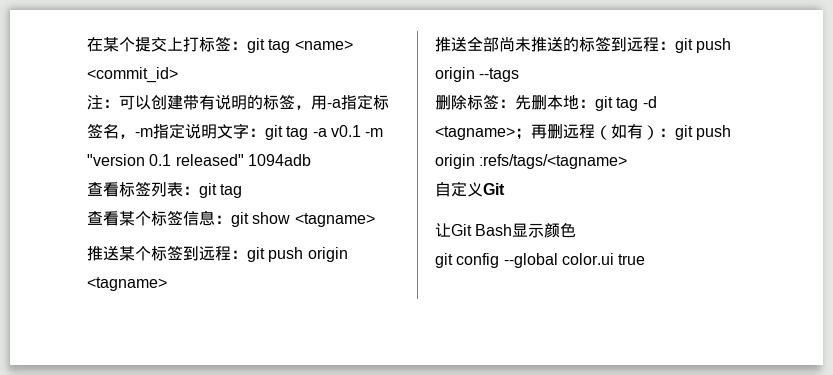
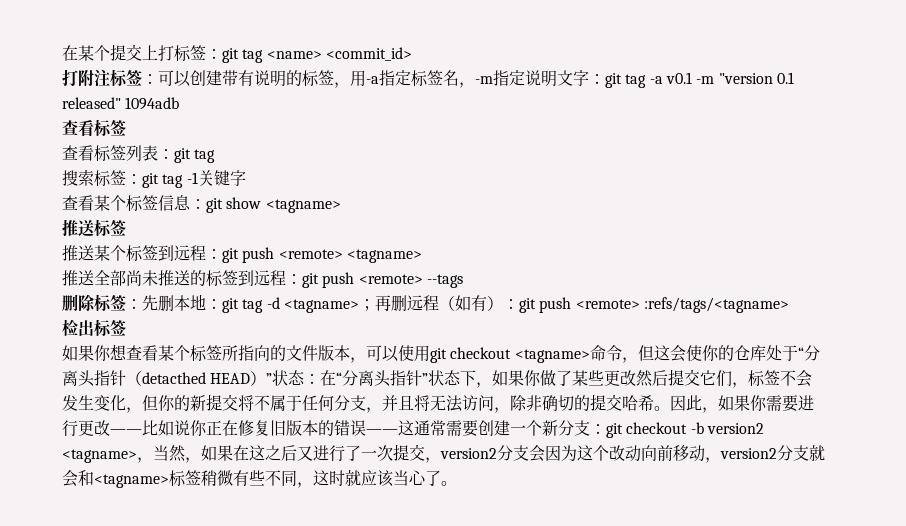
- 注：可以创建带有说明的标签，用-a指定标签名，-m指定说明文字：git tag -a v0.1 -m "version 0.1 released" 1094adb
+ 打附注标签：可以创建带有说明的标签，用-a指定标签名，-m指定说明文字：git tag -a v0.1 -m "version 0.1 released" 1094adb
+ 查看标签
+ 搜索标签：git tag -1关键字
+ 推送标签
- 推送某个标签到远程：git push origin <tagname>
+ 推送某个标签到远程：git push <remote> <tagname>
- 推送全部尚未推送的标签到远程：git push origin --tags
+ 推送全部尚未推送的标签到远程：git push <remote> --tags
- 删除标签：先删本地：git tag -d <tagname>；再删远程（如有）：git push origin :refs/tags/<tagname>
+ 删除标签：先删本地：git tag -d <tagname>；再删远程（如有）：git push <remote> :refs/tags/<tagname>
- 自定义Git
- 让Git Bash显示颜色
- git config --global color.ui true
+ 检出标签
+ 如果你想查看某个标签所指向的文件版本，可以使用git checkout <tagname>命令，但这会使你的仓库处于“分离头指针（detacthed HEAD）”状态：在“分离头指针”状态下，如果你做了某些更改然后提交它们，标签不会发生变化，但你的新提交将不属于任何分支，并且将无法访问，除非确切的提交哈希。因此，如果你需要进行更改——比如说你正在修复旧版本的错误——这通常需要创建一个新分支：git checkout -b version2 <tagname>，当然，如果在这之后又进行了一次提交，version2分支会因为这个改动向前移动，version2分支就会和<tagname>标签稍微有些不同，这时就应该当心了。

